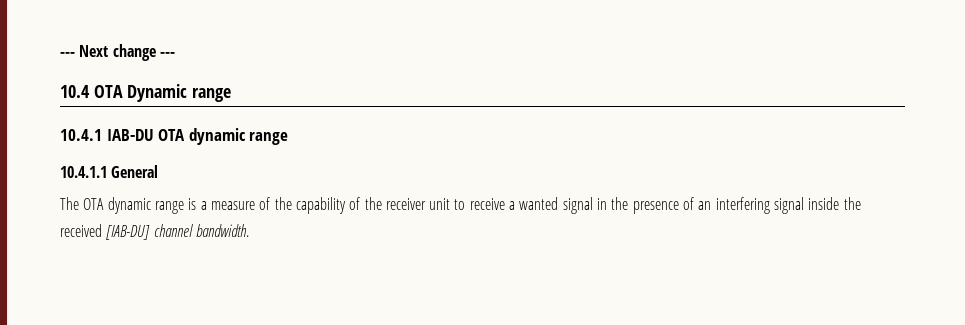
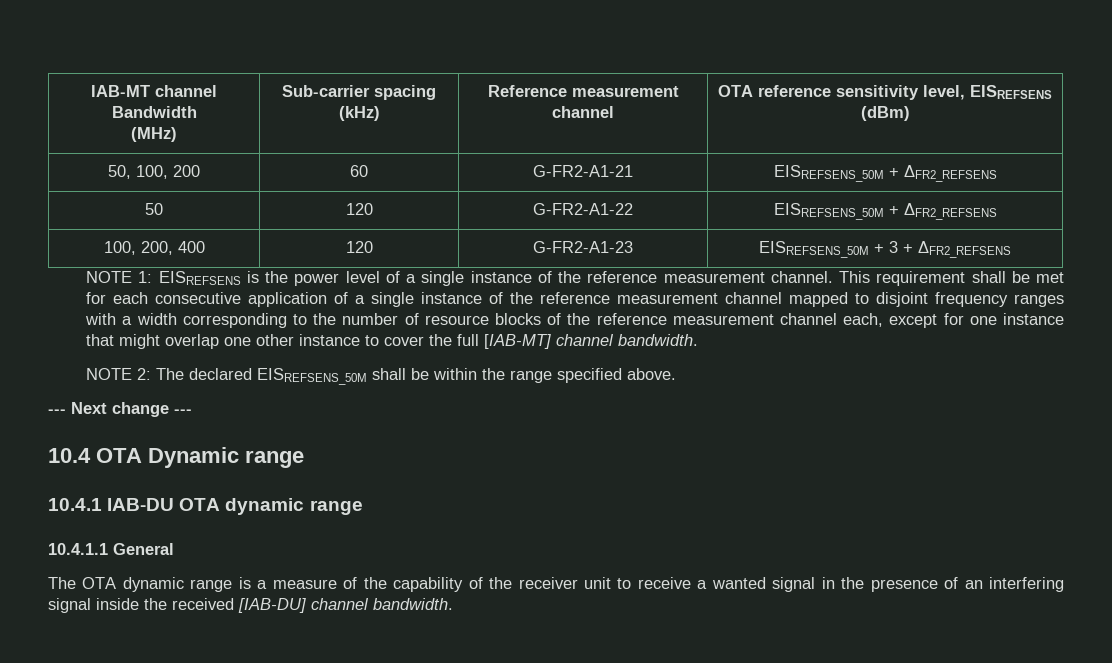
+ IAB-MT channel Bandwidth
+ (MHz) | Sub-carrier spacing (kHz) | Reference measurement channel | OTA reference sensitivity level, EISREFSENS (dBm)
+ 50, 100, 200 | 60 | G-FR2-A1-21 | EISREFSENS_50M + ΔFR2_REFSENS
+ 50 | 120 | G-FR2-A1-22 | EISREFSENS_50M + ΔFR2_REFSENS
+ 100, 200, 400 | 120 | G-FR2-A1-23 | EISREFSENS_50M + 3 + ΔFR2_REFSENS
+ NOTE 1: EISREFSENS is the power level of a single instance of the reference measurement channel. This requirement shall be met for each consecutive application of a single instance of the reference measurement channel mapped to disjoint frequency ranges with a width corresponding to the number of resource blocks of the reference measurement channel each, except for one instance that might overlap one other instance to cover the full [IAB-MT] channel bandwidth.
+ NOTE 2: The declared EISREFSENS_50M shall be within the range specified above.

